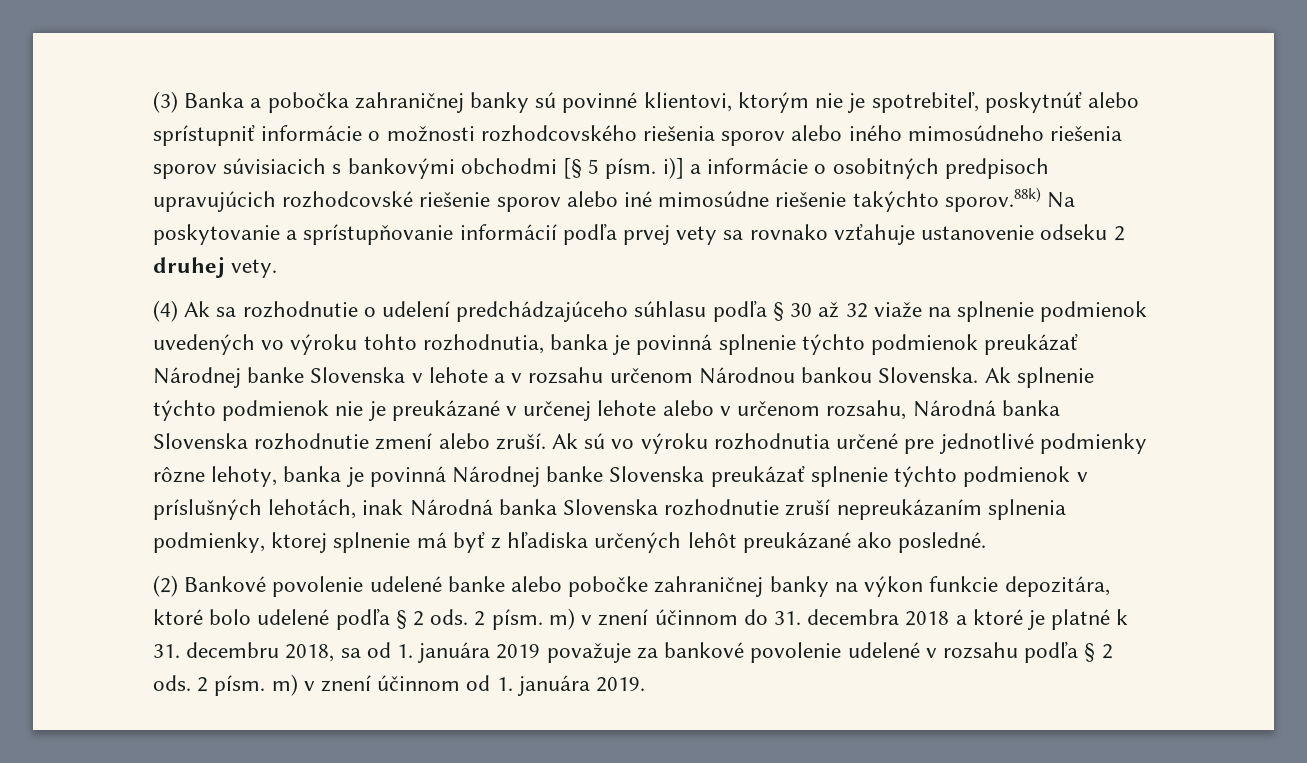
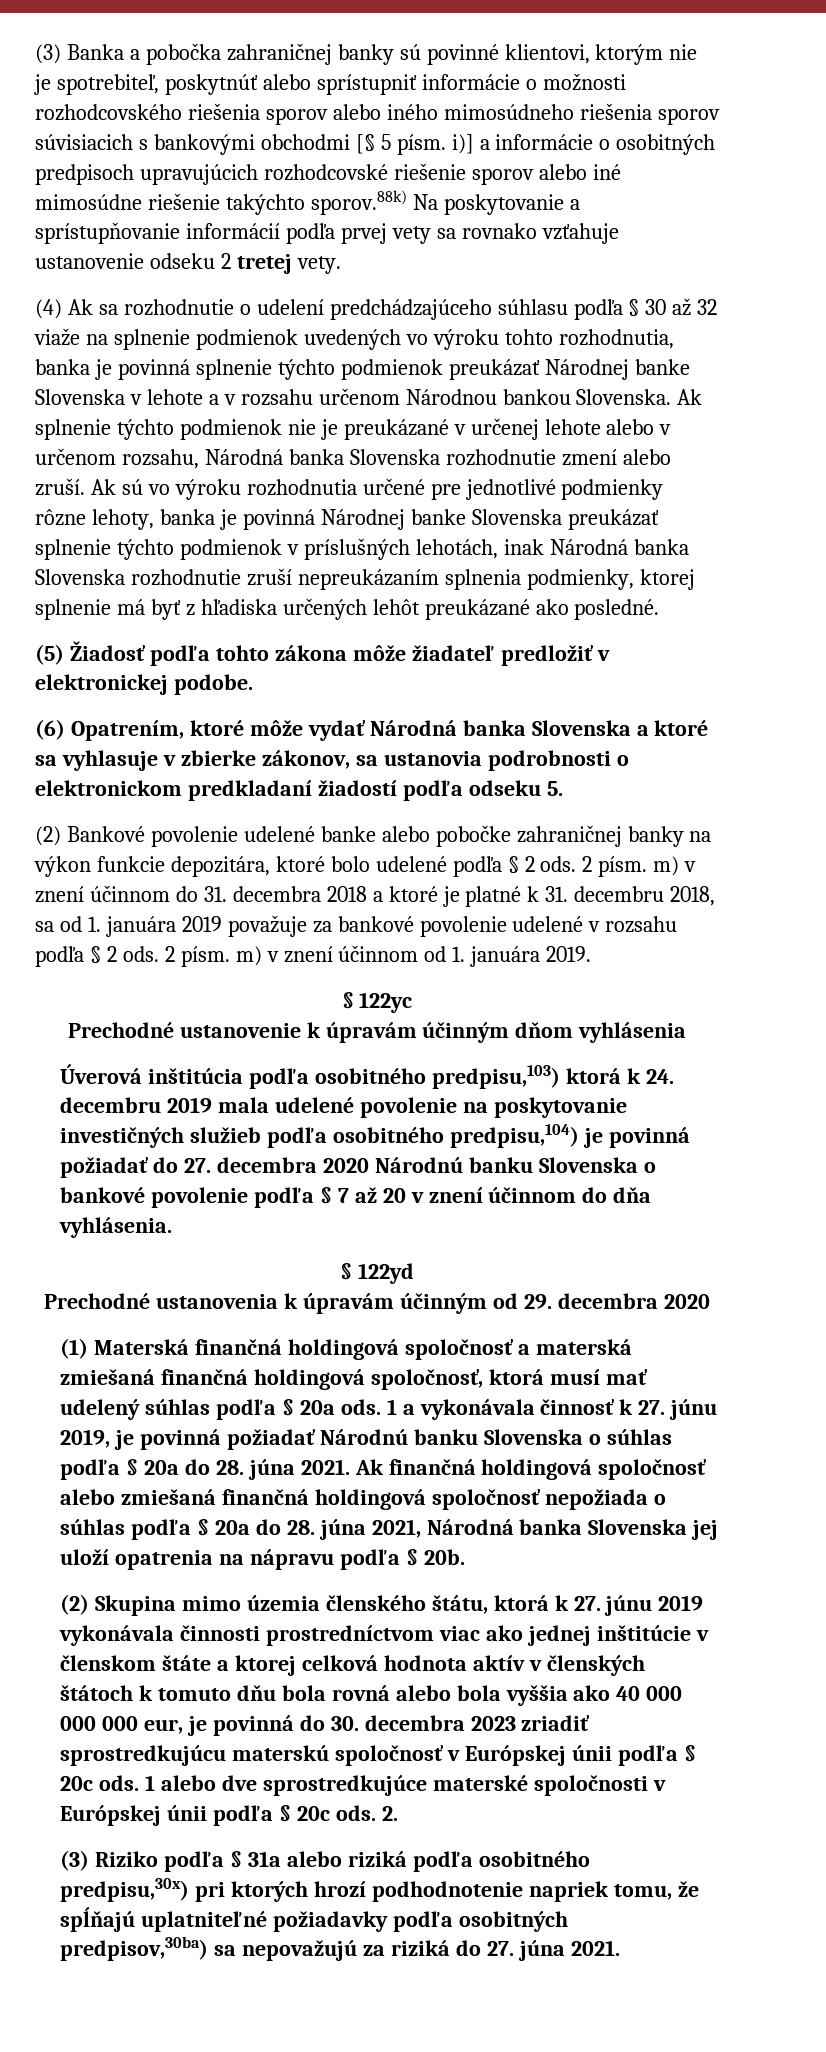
- (3) Banka a pobočka zahraničnej banky sú povinné klientovi, ktorým nie je spotrebiteľ, poskytnúť alebo sprístupniť informácie o možnosti rozhodcovského riešenia sporov alebo iného mimosúdneho riešenia sporov súvisiacich s bankovými obchodmi [§ 5 písm. i)] a informácie o osobitných predpisoch upravujúcich rozhodcovské riešenie sporov alebo iné mimosúdne riešenie takýchto sporov.88k) Na poskytovanie a sprístupňovanie informácií podľa prvej vety sa rovnako vzťahuje ustanovenie odseku 2 druhej vety.
+ (3) Banka a pobočka zahraničnej banky sú povinné klientovi, ktorým nie je spotrebiteľ, poskytnúť alebo sprístupniť informácie o možnosti rozhodcovského riešenia sporov alebo iného mimosúdneho riešenia sporov súvisiacich s bankovými obchodmi [§ 5 písm. i)] a informácie o osobitných predpisoch upravujúcich rozhodcovské riešenie sporov alebo iné mimosúdne riešenie takýchto sporov.88k) Na poskytovanie a sprístupňovanie informácií podľa prvej vety sa rovnako vzťahuje ustanovenie odseku 2 tretej vety.
+ (5) Žiadosť podľa tohto zákona môže žiadateľ predložiť v elektronickej podobe.
+ (6) Opatrením, ktoré môže vydať Národná banka Slovenska a ktoré sa vyhlasuje v zbierke zákonov, sa ustanovia podrobnosti o elektronickom predkladaní žiadostí podľa odseku 5.
+ § 122yc
+ Prechodné ustanovenie k úpravám účinným dňom vyhlásenia
+ Úverová inštitúcia podľa osobitného predpisu,103) ktorá k 24. decembru 2019 mala udelené povolenie na poskytovanie investičných služieb podľa osobitného predpisu,104) je povinná požiadať do 27. decembra 2020 Národnú banku Slovenska o bankové povolenie podľa § 7 až 20 v znení účinnom do dňa vyhlásenia.
+ § 122yd
+ Prechodné ustanovenia k úpravám účinným od 29. decembra 2020
+ (1) Materská finančná holdingová spoločnosť a materská zmiešaná finančná holdingová spoločnosť, ktorá musí mať udelený súhlas podľa § 20a ods. 1 a vykonávala činnosť k 27. júnu 2019, je povinná požiadať Národnú banku Slovenska o súhlas podľa § 20a do 28. júna 2021. Ak finančná holdingová spoločnosť alebo zmiešaná finančná holdingová spoločnosť nepožiada o súhlas podľa § 20a do 28. júna 2021, Národná banka Slovenska jej uloží opatrenia na nápravu podľa § 20b.
+ (2) Skupina mimo územia členského štátu, ktorá k 27. júnu 2019 vykonávala činnosti prostredníctvom viac ako jednej inštitúcie v členskom štáte a ktorej celková hodnota aktív v členských štátoch k tomuto dňu bola rovná alebo bola vyššia ako 40 000 000 000 eur, je povinná do 30. decembra 2023 zriadiť sprostredkujúcu materskú spoločnosť v Európskej únii podľa § 20c ods. 1 alebo dve sprostredkujúce materské spoločnosti v Európskej únii podľa § 20c ods. 2.
+ (3) Riziko podľa § 31a alebo riziká podľa osobitného predpisu,30x) pri ktorých hrozí podhodnotenie napriek tomu, že spĺňajú uplatniteľné požiadavky podľa osobitných predpisov,30ba) sa nepovažujú za riziká do 27. júna 2021.

